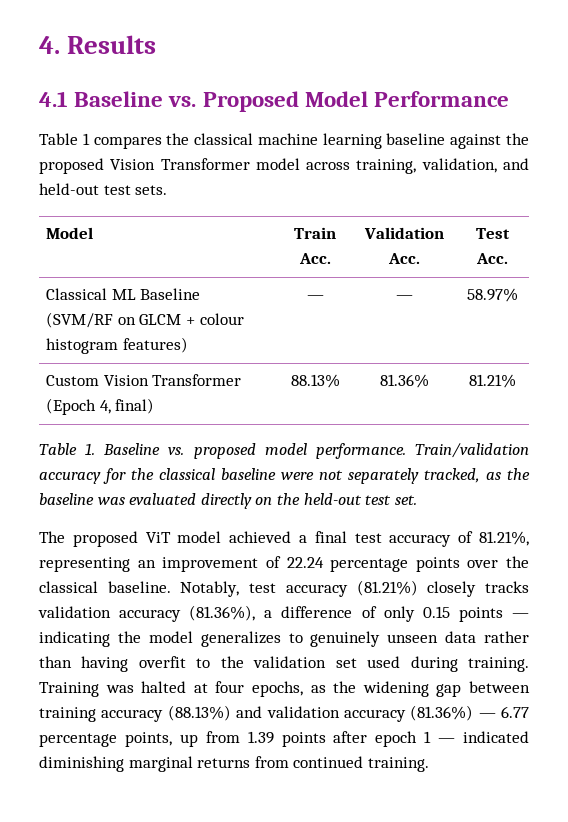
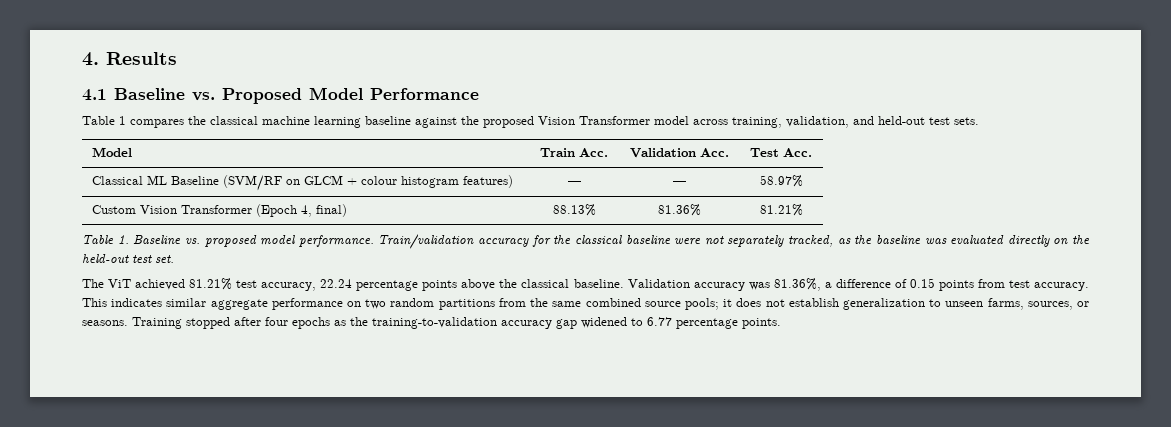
- The proposed ViT model achieved a final test accuracy of 81.21%, representing an improvement of 22.24 percentage points over the classical baseline.
+ The ViT achieved 81.21% test accuracy, 22.24 percentage points above the classical baseline.
- Notably, test accuracy (81.21%) closely tracks validation accuracy (81.36%), a difference of only 0.15 points — indicating the model generalizes to genuinely unseen data rather than having overfit to the validation set used during training. Training was halted at four epochs, as the widening gap between training accuracy (88.13%) and validation accuracy (81.36%) — 6.77 percentage points, up from 1.39 points after epoch 1 — indicated diminishing marginal returns from continued training.
+ Validation accuracy was 81.36%, a difference of 0.15 points from test accuracy. This indicates similar aggregate performance on two random partitions from the same combined source pools; it does not establish generalization to unseen farms, sources, or seasons. Training stopped after four epochs as the training-to-validation accuracy gap widened to 6.77 percentage points.

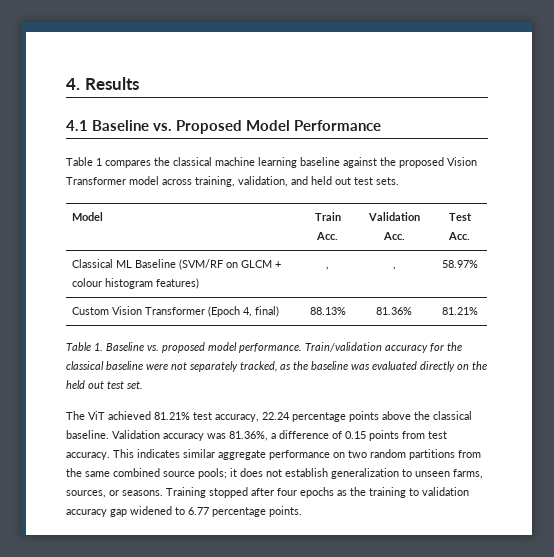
- Table 1 compares the classical machine learning baseline against the proposed Vision Transformer model across training, validation, and held-out test sets.
+ Table 1 compares the classical machine learning baseline against the proposed Vision Transformer model across training, validation, and held out test sets.
- Classical ML Baseline (SVM/RF on GLCM + colour histogram features) | — | — | 58.97%
+ Classical ML Baseline (SVM/RF on GLCM + colour histogram features) | , | , | 58.97%
- Train/validation accuracy for the classical baseline were not separately tracked, as the baseline was evaluated directly on the held-out test set.
+ Train/validation accuracy for the classical baseline were not separately tracked, as the baseline was evaluated directly on the held out test set.
- Training stopped after four epochs as the training-to-validation accuracy gap widened to 6.77 percentage points.
+ Training stopped after four epochs as the training to validation accuracy gap widened to 6.77 percentage points.

